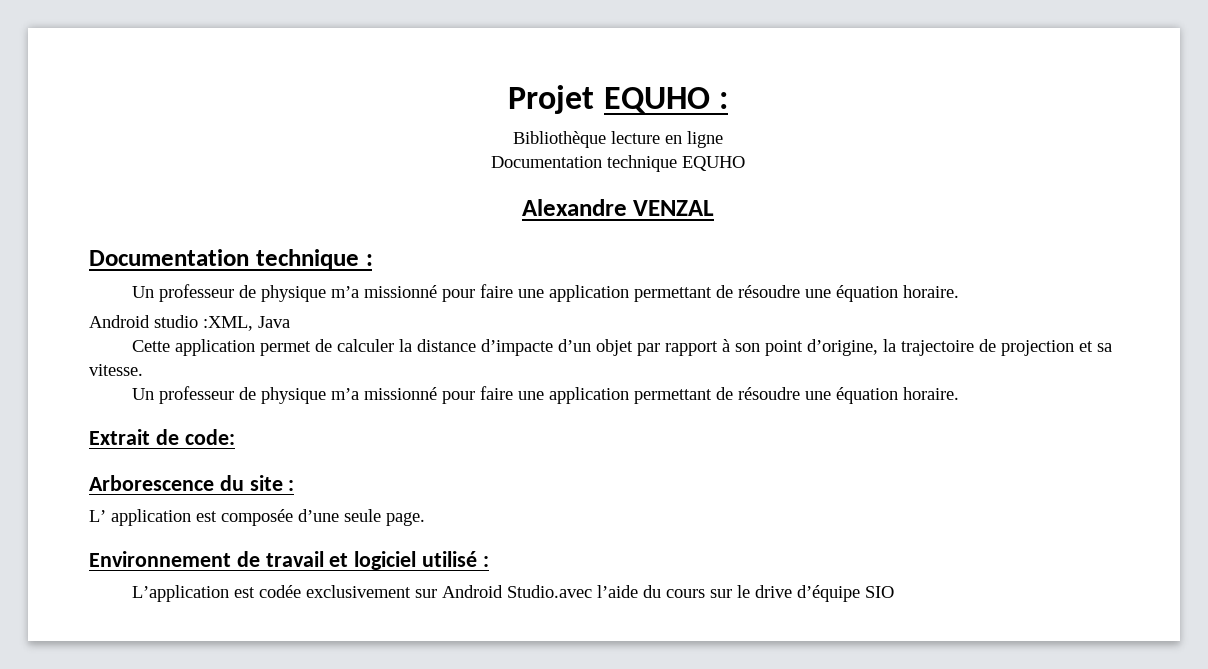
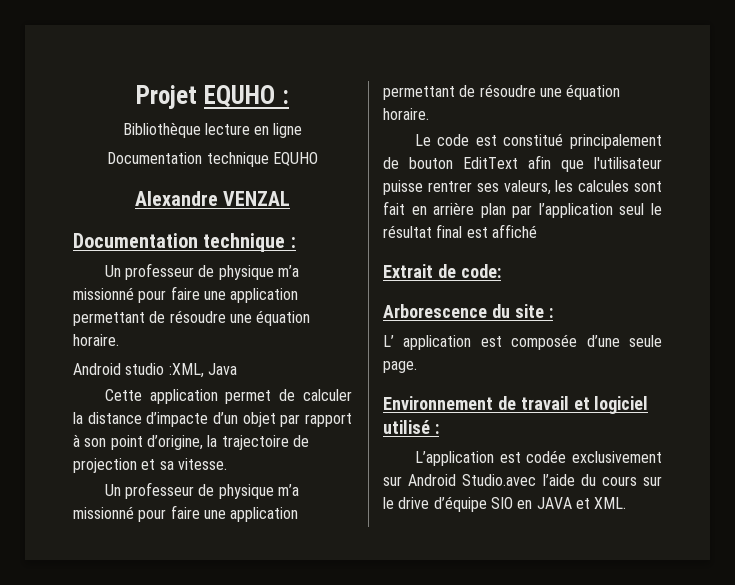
+ Le code est constitué principalement de bouton EditText afin que l'utilisateur puisse rentrer ses valeurs, les calcules sont fait en arrière plan par l’application seul le résultat final est affiché
- L’application est codée exclusivement sur Android Studio.avec l’aide du cours sur le drive d’équipe SIO
+ L’application est codée exclusivement sur Android Studio.avec l’aide du cours sur le drive d’équipe SIO en JAVA et XML.

